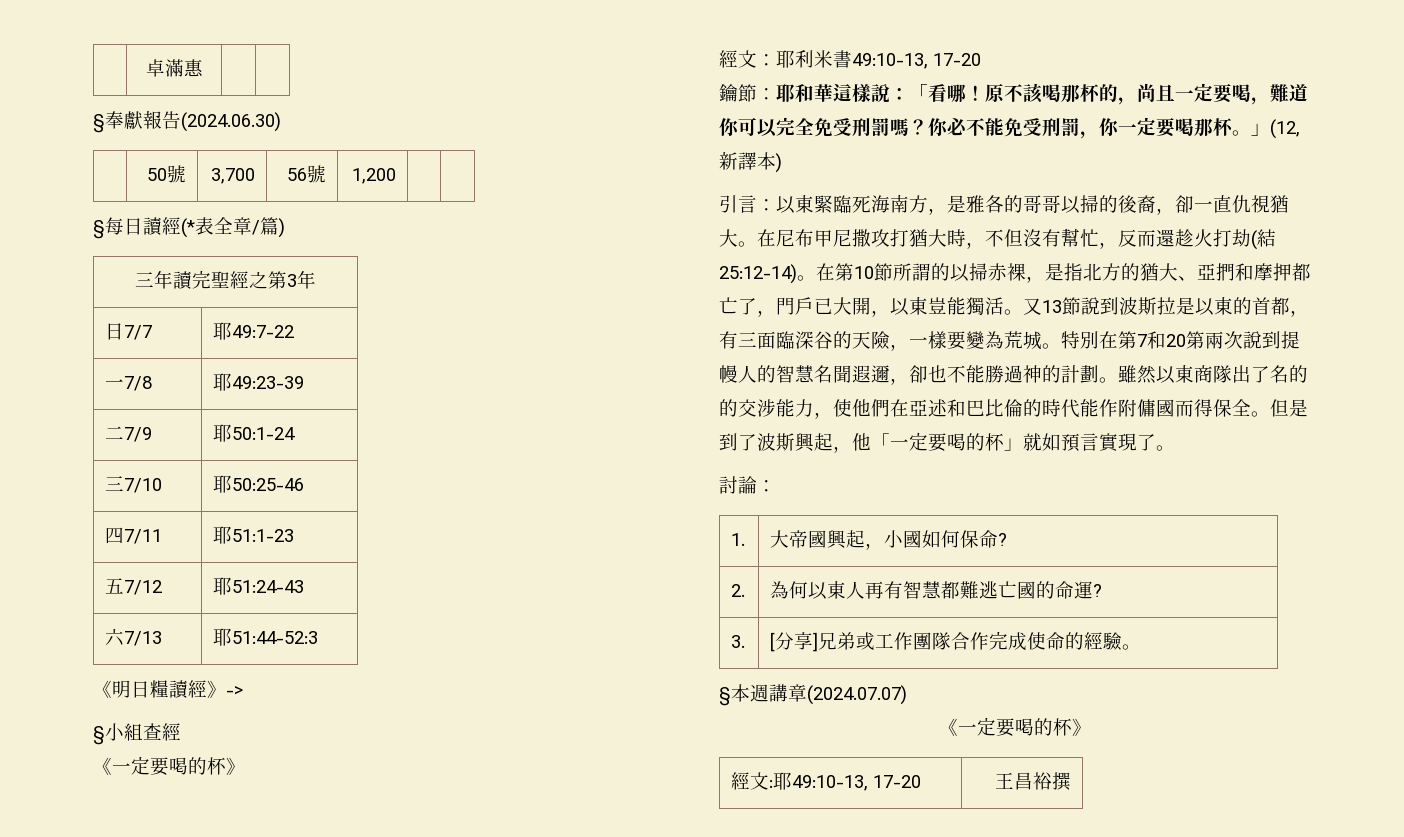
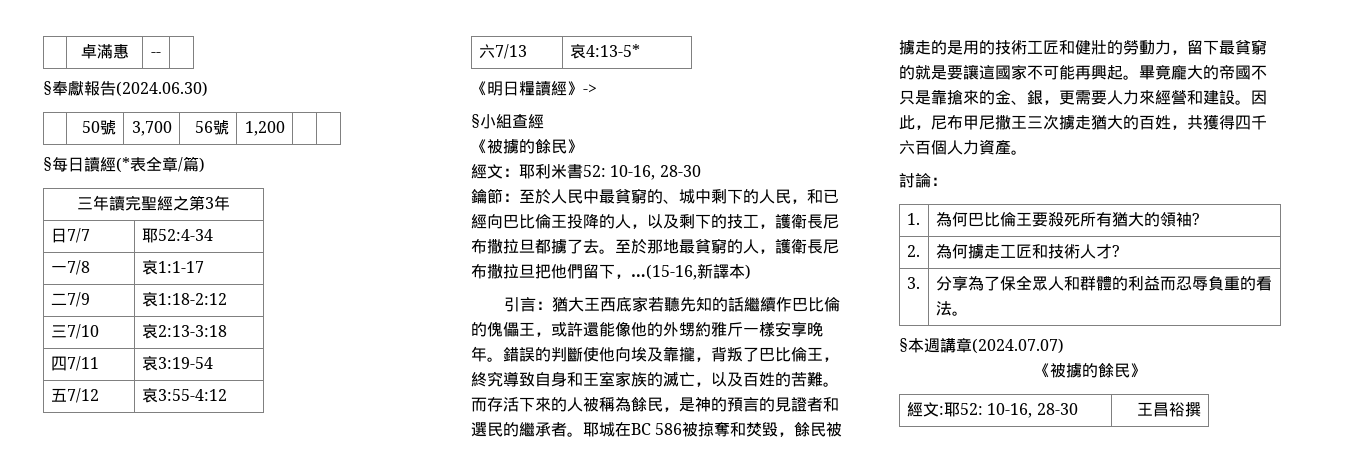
- | 卓滿惠 | |
+ | 卓滿惠 | -- |
- 日7/7 | 耶49:7-22
+ 日7/7 | 耶52:4-34
- 一7/8 | 耶49:23-39
+ 一7/8 | 哀1:1-17
- 二7/9 | 耶50:1-24
+ 二7/9 | 哀1:18-2:12
- 三7/10 | 耶50:25-46
+ 三7/10 | 哀2:13-3:18
- 四7/11 | 耶51:1-23
+ 四7/11 | 哀3:19-54
- 五7/12 | 耶51:24-43
+ 五7/12 | 哀3:55-4:12
- 六7/13 | 耶51:44-52:3
+ 六7/13 | 哀4:13-5*
  §小組查經
- 《一定要喝的杯》
+ 《被擄的餘民》
- 經文：耶利米書49:10-13, 17-20
+ 經文：耶利米書52: 10-16, 28-30
- 鑰節：耶和華這樣說：「看哪！原不該喝那杯的，尚且一定要喝，難道你可以完全免受刑罰嗎？你必不能免受刑罰，你一定要喝那杯。」(12,新譯本)
- 引言：以東緊臨死海南方，是雅各的哥哥以掃的後裔，卻一直仇視猶大。在尼布甲尼撒攻打猶大時，不但沒有幫忙，反而還趁火打劫(結25:12-14)。在第10節所謂的以掃赤裸，是指北方的猶大、亞捫和摩押都亡了，門戶已大開，以東豈能獨活。又13節說到波斯拉是以東的首都，有三面臨深谷的天險，一樣要變為荒城。特別在第7和20第兩次說到提幔人的智慧名聞遐邇，卻也不能勝過神的計劃。雖然以東商隊出了名的的交涉能力，使他們在亞述和巴比倫的時代能作附傭國而得保全。但是到了波斯興起，他「一定要喝的杯」就如預言實現了。
+ 鑰節：至於人民中最貧窮的、城中剩下的人民，和已經向巴比倫王投降的人，以及剩下的技工，護衛長尼布撒拉旦都擄了去。至於那地最貧窮的人，護衛長尼布撒拉旦把他們留下，…(15-16,新譯本)
+ 引言：猶大王西底家若聽先知的話繼續作巴比倫的傀儡王，或許還能像他的外甥約雅斤一樣安享晚年。錯誤的判斷使他向埃及靠攏，背叛了巴比倫王，終究導致自身和王室家族的滅亡，以及百姓的苦難。而存活下來的人被稱為餘民，是神的預言的見證者和選民的繼承者。耶城在BC 586被掠奪和焚毀，餘民被擄走的是用的技術工匠和健壯的勞動力，留下最貧窮的就是要讓這國家不可能再興起。畢竟龐大的帝國不只是靠搶來的金、銀，更需要人力來經營和建設。因此，尼布甲尼撒王三次擄走猶大的百姓，共獲得四千六百個人力資產。
  討論：
- 1. | 大帝國興起，小國如何保命?
- 2. | 為何以東人再有智慧都難逃亡國的命運?
- 3. | [分享]兄弟或工作團隊合作完成使命的經驗。
+ 1. | 為何巴比倫王要殺死所有猶大的領袖?
+ 2. | 為何擄走工匠和技術人才?
+ 3. | 分享為了保全眾人和群體的利益而忍辱負重的看法。
  §本週講章(2024.07.07)
- 《一定要喝的杯》
- 經文:耶49:10-13, 17-20 | 王昌裕撰
+ 《被擄的餘民》
+ 經文:耶52: 10-16, 28-30 | 王昌裕撰

